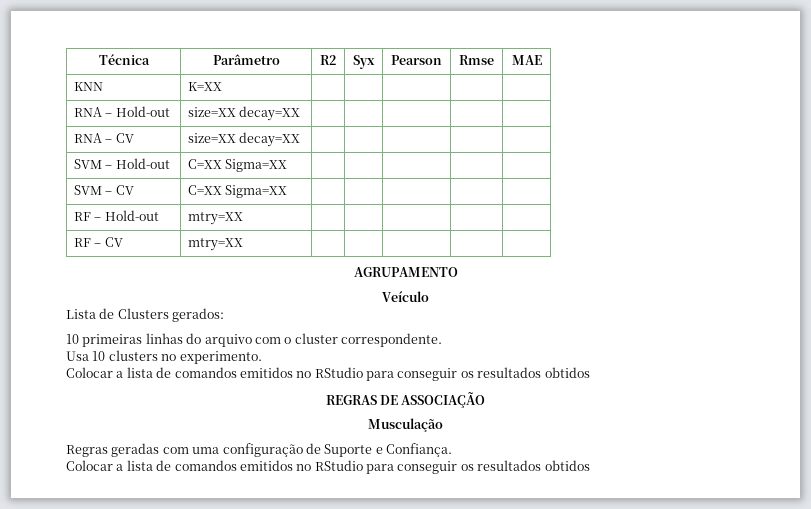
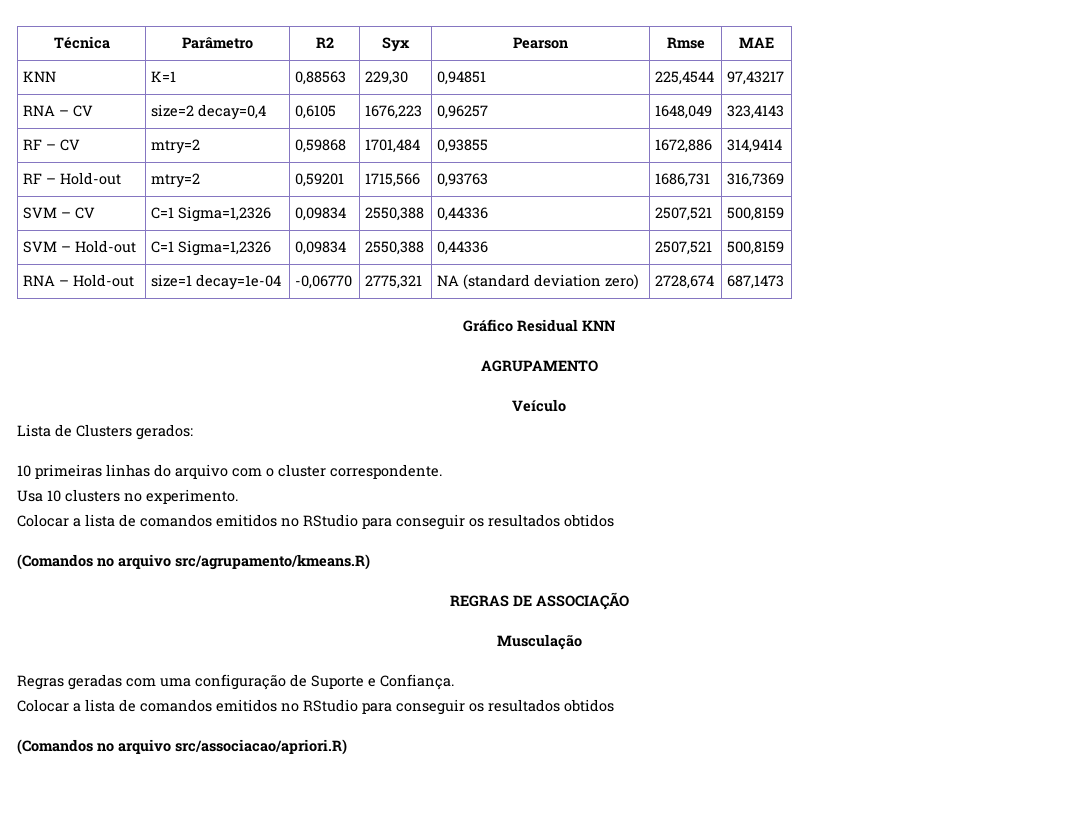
- KNN | K=XX | | | | |
- RNA – Hold-out | size=XX decay=XX | | | | |
- RNA – CV | size=XX decay=XX | | | | |
- SVM – Hold-out | C=XX Sigma=XX | | | | |
- SVM – CV | C=XX Sigma=XX | | | | |
- RF – Hold-out | mtry=XX | | | | |
- RF – CV | mtry=XX | | | | |
+ KNN | K=1 | 0,88563 | 229,30 | 0,94851 | 225,4544 | 97,43217
+ RNA – CV | size=2 decay=0,4 | 0,6105 | 1676,223 | 0,96257 | 1648,049 | 323,4143
+ RF – CV | mtry=2 | 0,59868 | 1701,484 | 0,93855 | 1672,886 | 314,9414
+ RF – Hold-out | mtry=2 | 0,59201 | 1715,566 | 0,93763 | 1686,731 | 316,7369
+ SVM – CV | C=1 Sigma=1,2326 | 0,09834 | 2550,388 | 0,44336 | 2507,521 | 500,8159
+ SVM – Hold-out | C=1 Sigma=1,2326 | 0,09834 | 2550,388 | 0,44336 | 2507,521 | 500,8159
+ RNA – Hold-out | size=1 decay=1e-04 | -0,06770 | 2775,321 | NA (standard deviation zero) | 2728,674 | 687,1473
+ Gráfico Residual KNN
+ (Comandos no arquivo src/agrupamento/kmeans.R)
+ (Comandos no arquivo src/associacao/apriori.R)

